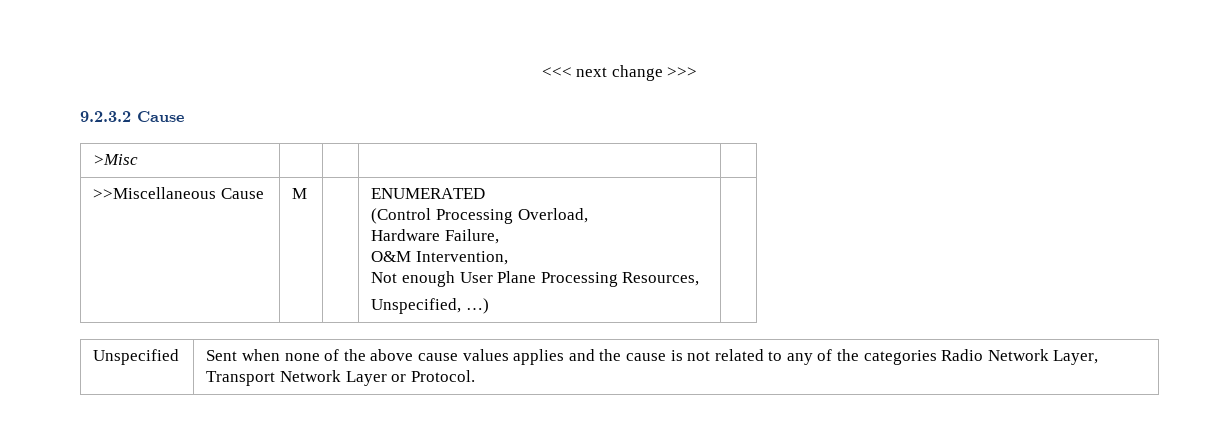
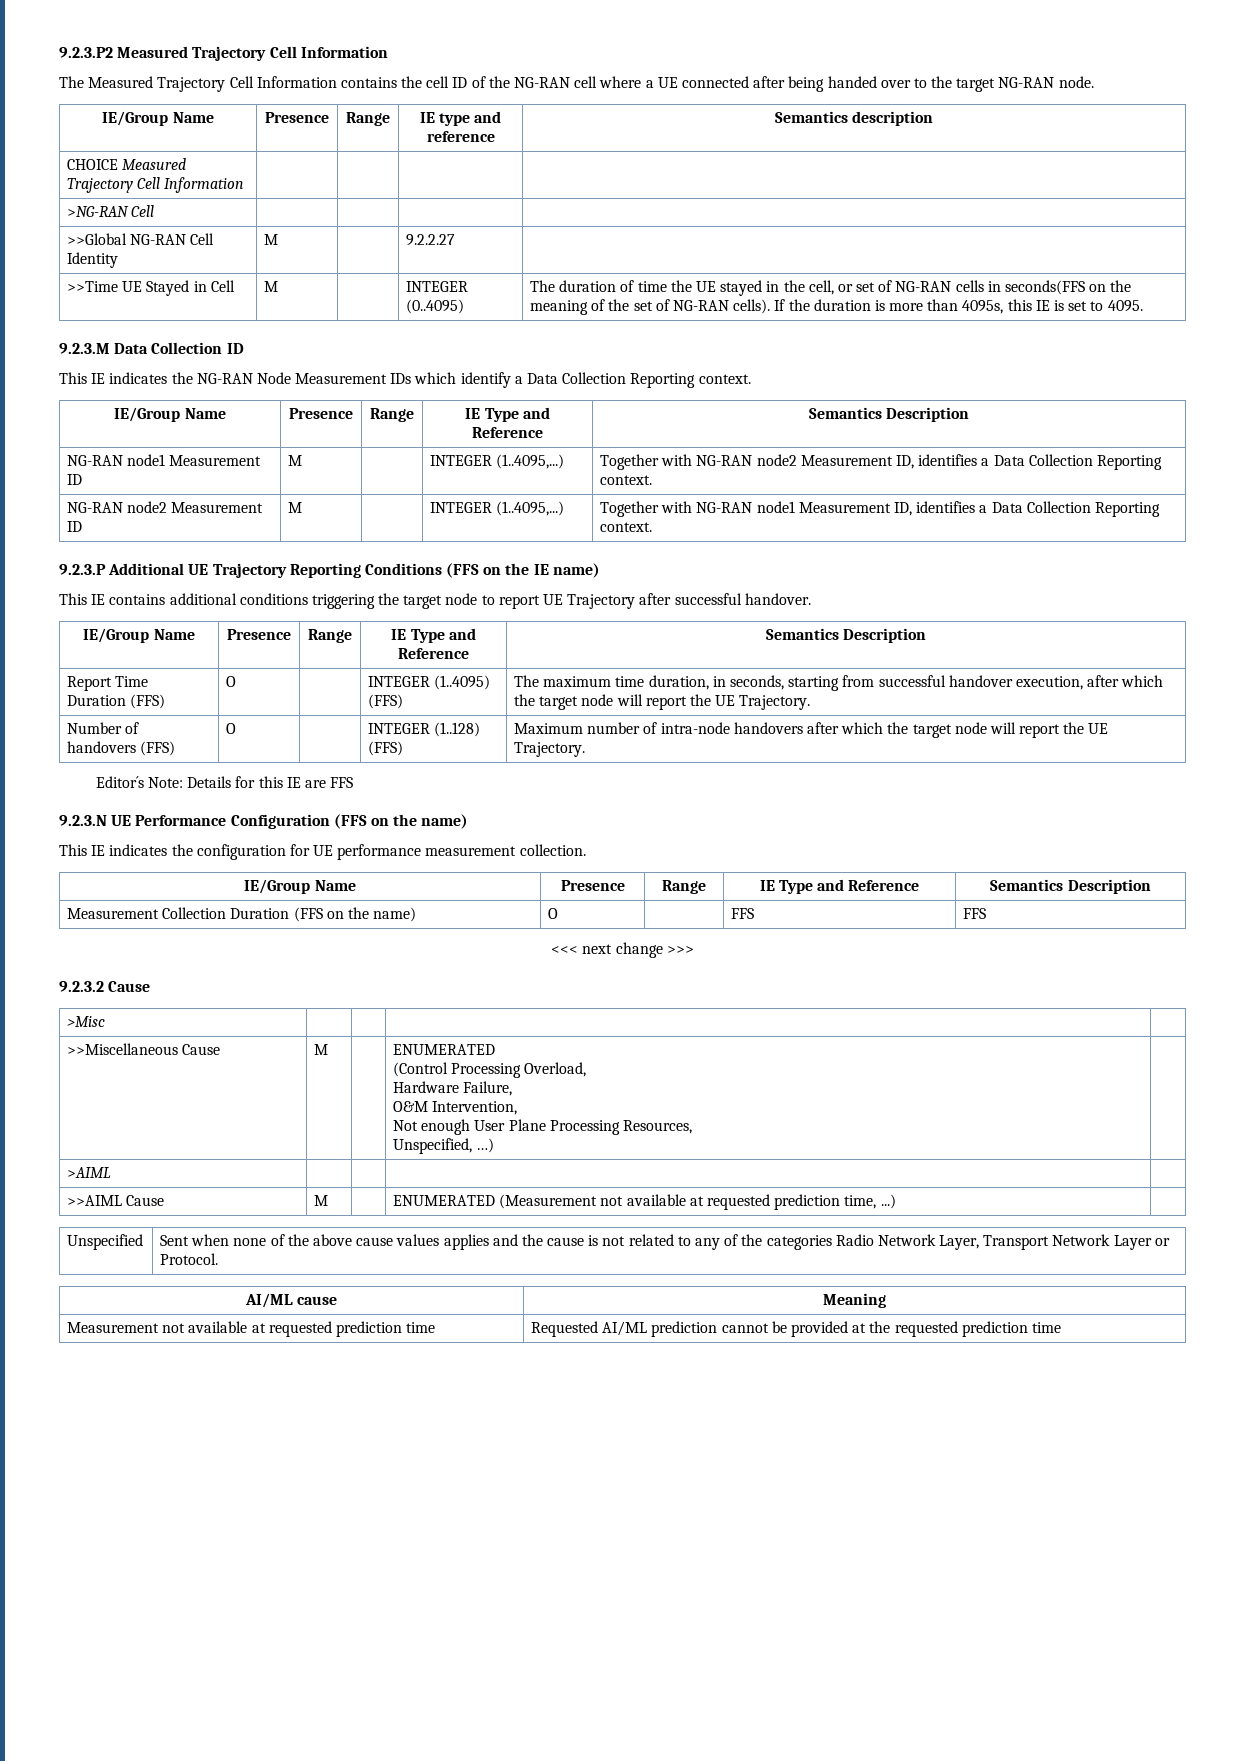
+ 9.2.3.P2 Measured Trajectory Cell Information
+ The Measured Trajectory Cell Information contains the cell ID of the NG-RAN cell where a UE connected after being handed over to the target NG-RAN node.
+ IE/Group Name | Presence | Range | IE type and reference | Semantics description
+ CHOICE Measured Trajectory Cell Information | | | |
+ >NG-RAN Cell | | | |
+ >>Global NG-RAN Cell Identity | M | | 9.2.2.27 |
+ >>Time UE Stayed in Cell | M | | INTEGER (0..4095) | The duration of time the UE stayed in the cell, or set of NG-RAN cells in seconds(FFS on the meaning of the set of NG-RAN cells). If the duration is more than 4095s, this IE is set to 4095.
+ 9.2.3.M Data Collection ID
+ This IE indicates the NG-RAN Node Measurement IDs which identify a Data Collection Reporting context.
+ IE/Group Name | Presence | Range | IE Type and Reference | Semantics Description
+ NG-RAN node1 Measurement ID | M | | INTEGER (1..4095,...) | Together with NG-RAN node2 Measurement ID, identifies a Data Collection Reporting context.
+ NG-RAN node2 Measurement ID | M | | INTEGER (1..4095,...) | Together with NG-RAN node1 Measurement ID, identifies a Data Collection Reporting context.
+ 9.2.3.P Additional UE Trajectory Reporting Conditions (FFS on the IE name)
+ This IE contains additional conditions triggering the target node to report UE Trajectory after successful handover.
+ IE/Group Name | Presence | Range | IE Type and Reference | Semantics Description
+ Report Time Duration (FFS) | O | | INTEGER (1..4095) (FFS) | The maximum time duration, in seconds, starting from successful handover execution, after which the target node will report the UE Trajectory.
+ Number of handovers (FFS) | O | | INTEGER (1..128) (FFS) | Maximum number of intra-node handovers after which the target node will report the UE Trajectory.
+ Editor´s Note: Details for this IE are FFS
+ 9.2.3.N UE Performance Configuration (FFS on the name)
+ This IE indicates the configuration for UE performance measurement collection.
+ IE/Group Name | Presence | Range | IE Type and Reference | Semantics Description
+ Measurement Collection Duration (FFS on the name) | O | | FFS | FFS
+ >AIML | | | |
+ >>AIML Cause | M | | ENUMERATED (Measurement not available at requested prediction time, ...) |
+ AI/ML cause | Meaning
+ Measurement not available at requested prediction time | Requested AI/ML prediction cannot be provided at the requested prediction time

